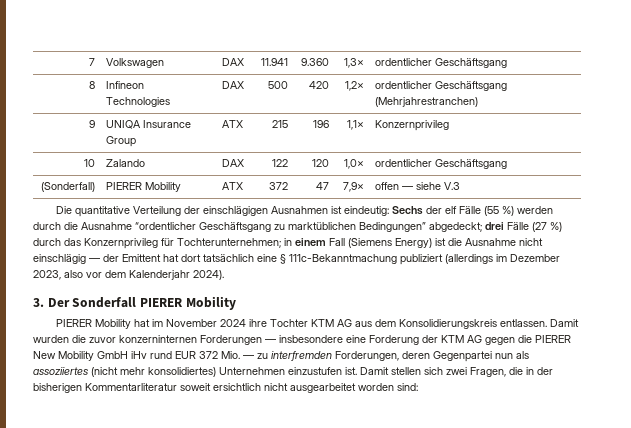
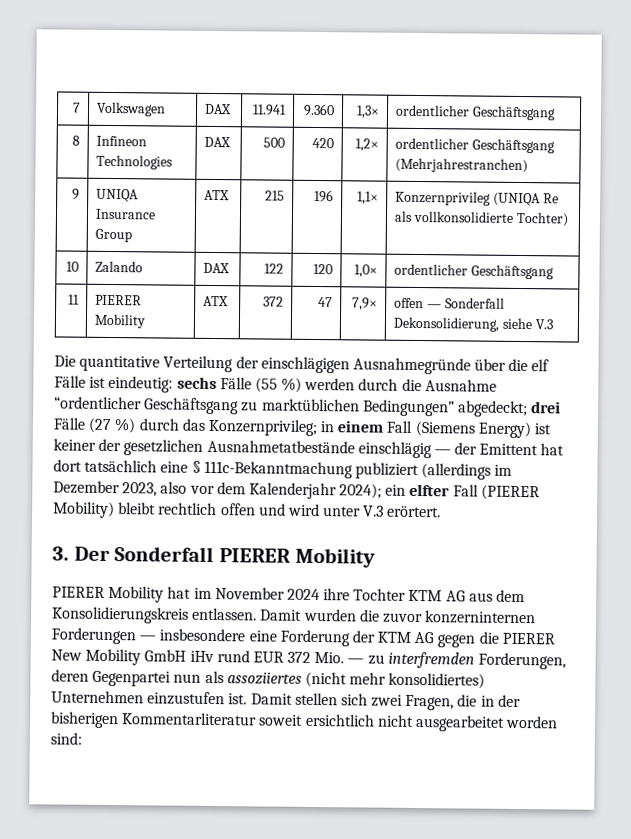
- 9 | UNIQA Insurance Group | ATX | 215 | 196 | 1,1× | Konzernprivileg
+ 9 | UNIQA Insurance Group | ATX | 215 | 196 | 1,1× | Konzernprivileg (UNIQA Re als vollkonsolidierte Tochter)
- (Sonderfall) | PIERER Mobility | ATX | 372 | 47 | 7,9× | offen — siehe V.3
+ 11 | PIERER Mobility | ATX | 372 | 47 | 7,9× | offen — Sonderfall Dekonsolidierung, siehe V.3
- Die quantitative Verteilung der einschlägigen Ausnahmen ist eindeutig: Sechs der elf Fälle (55 %) werden durch die Ausnahme “ordentlicher Geschäftsgang zu marktüblichen Bedingungen” abgedeckt; drei Fälle (27 %) durch das Konzernprivileg für Tochterunternehmen; in einem Fall (Siemens Energy) ist die Ausnahme nicht einschlägig — der Emittent hat dort tatsächlich eine § 111c-Bekanntmachung publiziert (allerdings im Dezember 2023, also vor dem Kalenderjahr 2024).
+ Die quantitative Verteilung der einschlägigen Ausnahmegründe über die elf Fälle ist eindeutig: sechs Fälle (55 %) werden durch die Ausnahme “ordentlicher Geschäftsgang zu marktüblichen Bedingungen” abgedeckt; drei Fälle (27 %) durch das Konzernprivileg; in einem Fall (Siemens Energy) ist keiner der gesetzlichen Ausnahmetatbestände einschlägig — der Emittent hat dort tatsächlich eine § 111c-Bekanntmachung publiziert (allerdings im Dezember 2023, also vor dem Kalenderjahr 2024); ein elfter Fall (PIERER Mobility) bleibt rechtlich offen und wird unter V.3 erörtert.

